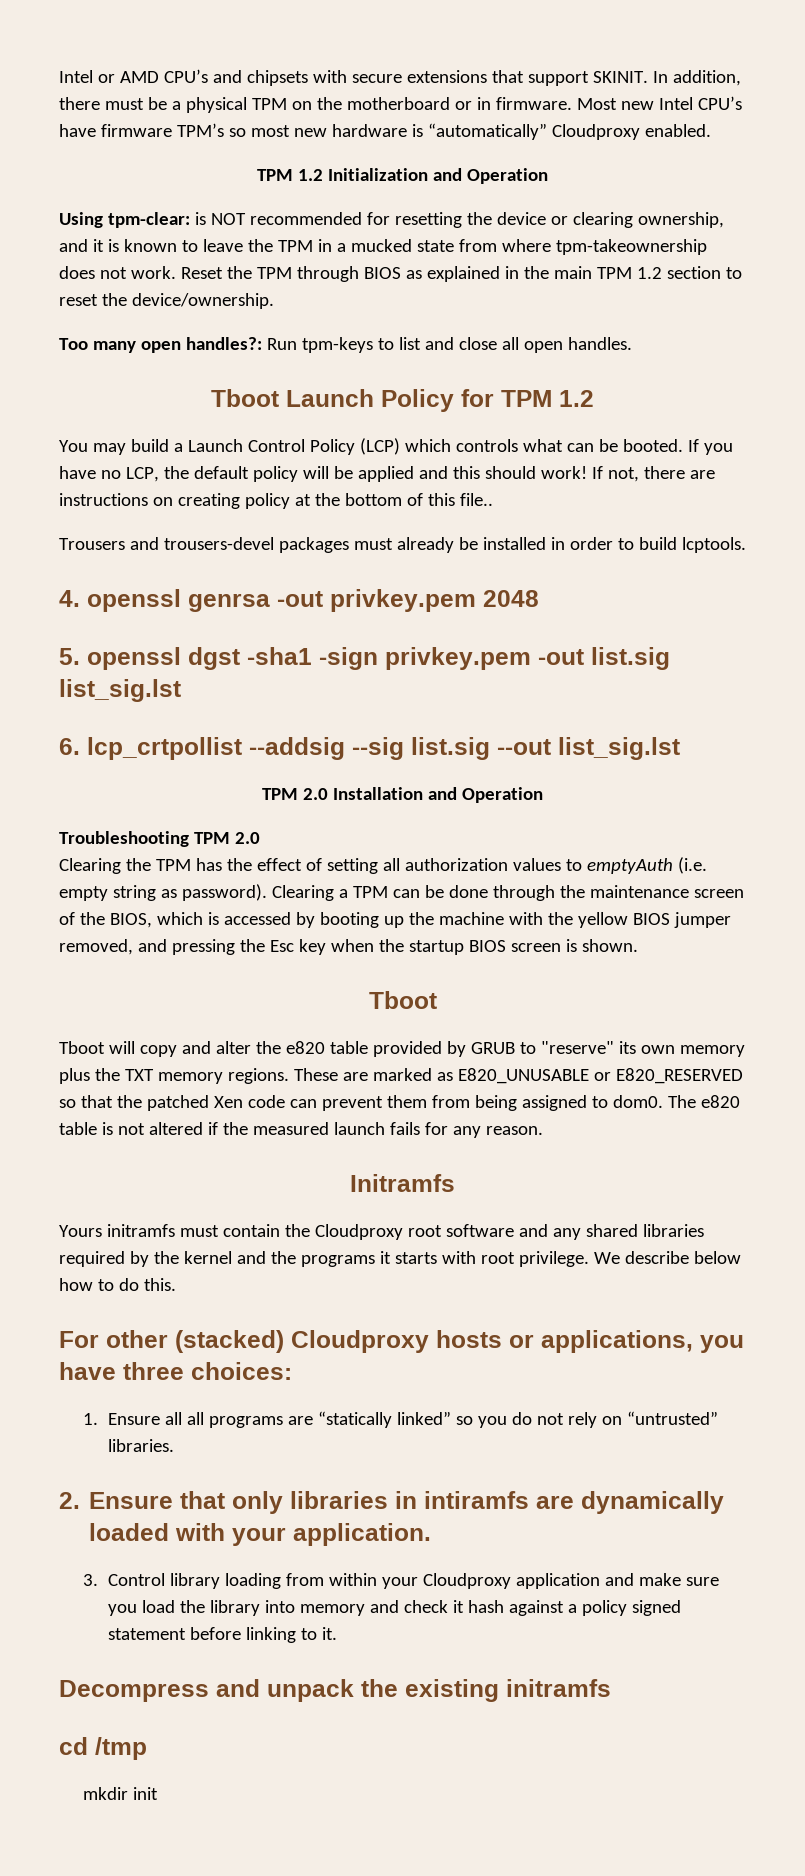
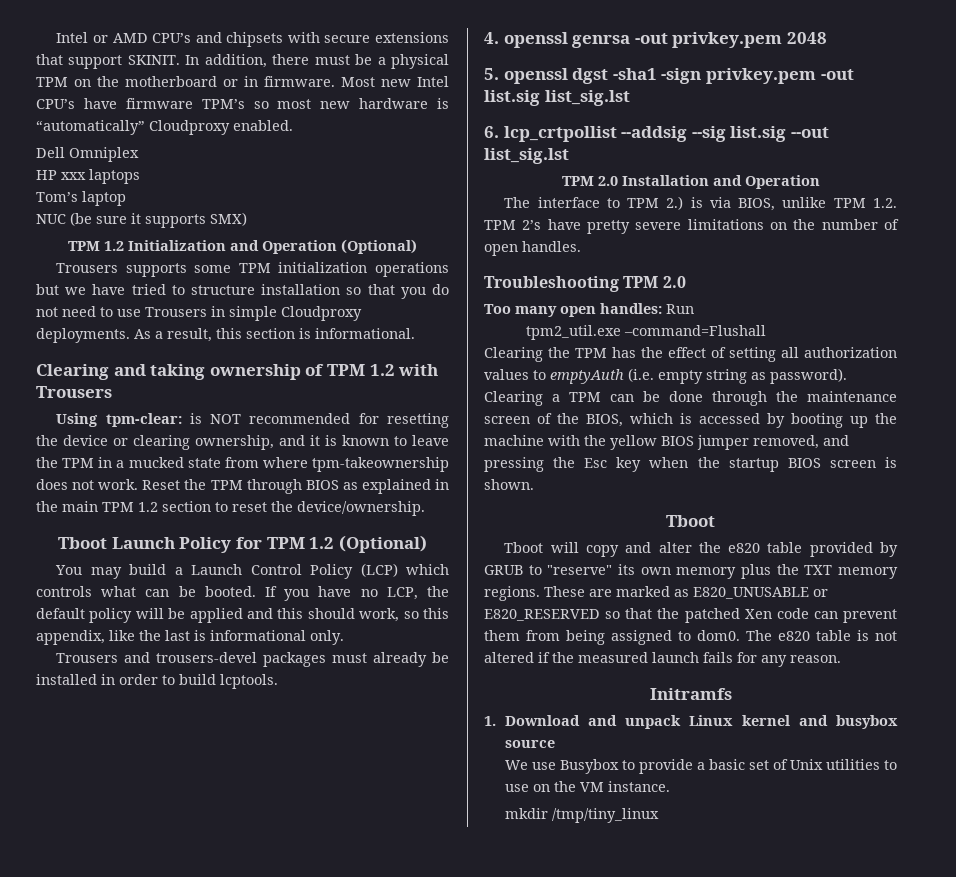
+ Dell Omniplex
+ HP xxx laptops
+ Tom’s laptop
+ NUC (be sure it supports SMX)
- TPM 1.2 Initialization and Operation
+ TPM 1.2 Initialization and Operation (Optional)
+ Trousers supports some TPM initialization operations but we have tried to structure installation so that you do not need to use Trousers in simple Cloudproxy deployments. As a result, this section is informational.
+ Clearing and taking ownership of TPM 1.2 with Trousers
- Too many open handles?: Run tpm-keys to list and close all open handles.
- Tboot Launch Policy for TPM 1.2
+ Tboot Launch Policy for TPM 1.2 (Optional)
- If you have no LCP, the default policy will be applied and this should work! If not, there are instructions on creating policy at the bottom of this file..
+ If you have no LCP, the default policy will be applied and this should work, so this appendix, like the last is informational only.
+ The interface to TPM 2.) is via BIOS, unlike TPM 1.2. TPM 2’s have pretty severe limitations on the number of open handles.
  Troubleshooting TPM 2.0
+ Too many open handles: Run
+ tpm2_util.exe –command=Flushall
- Yours initramfs must contain the Cloudproxy root software and any shared libraries required by the kernel and the programs it starts with root privilege. We describe below how to do this.
- For other (stacked) Cloudproxy hosts or applications, you have three choices:
- 1. Ensure all all programs are “statically linked” so you do not rely on “untrusted” libraries.
- 2. Ensure that only libraries in intiramfs are dynamically loaded with your application.
- 3. Control library loading from within your Cloudproxy application and make sure you load the library into memory and check it hash against a policy signed statement before linking to it.
- Decompress and unpack the existing initramfs
- cd /tmp
+ 1. Download and unpack Linux kernel and busybox source
+ We use Busybox to provide a basic set of Unix utilities to use on the VM instance.
- mkdir init
+ mkdir /tmp/tiny_linux

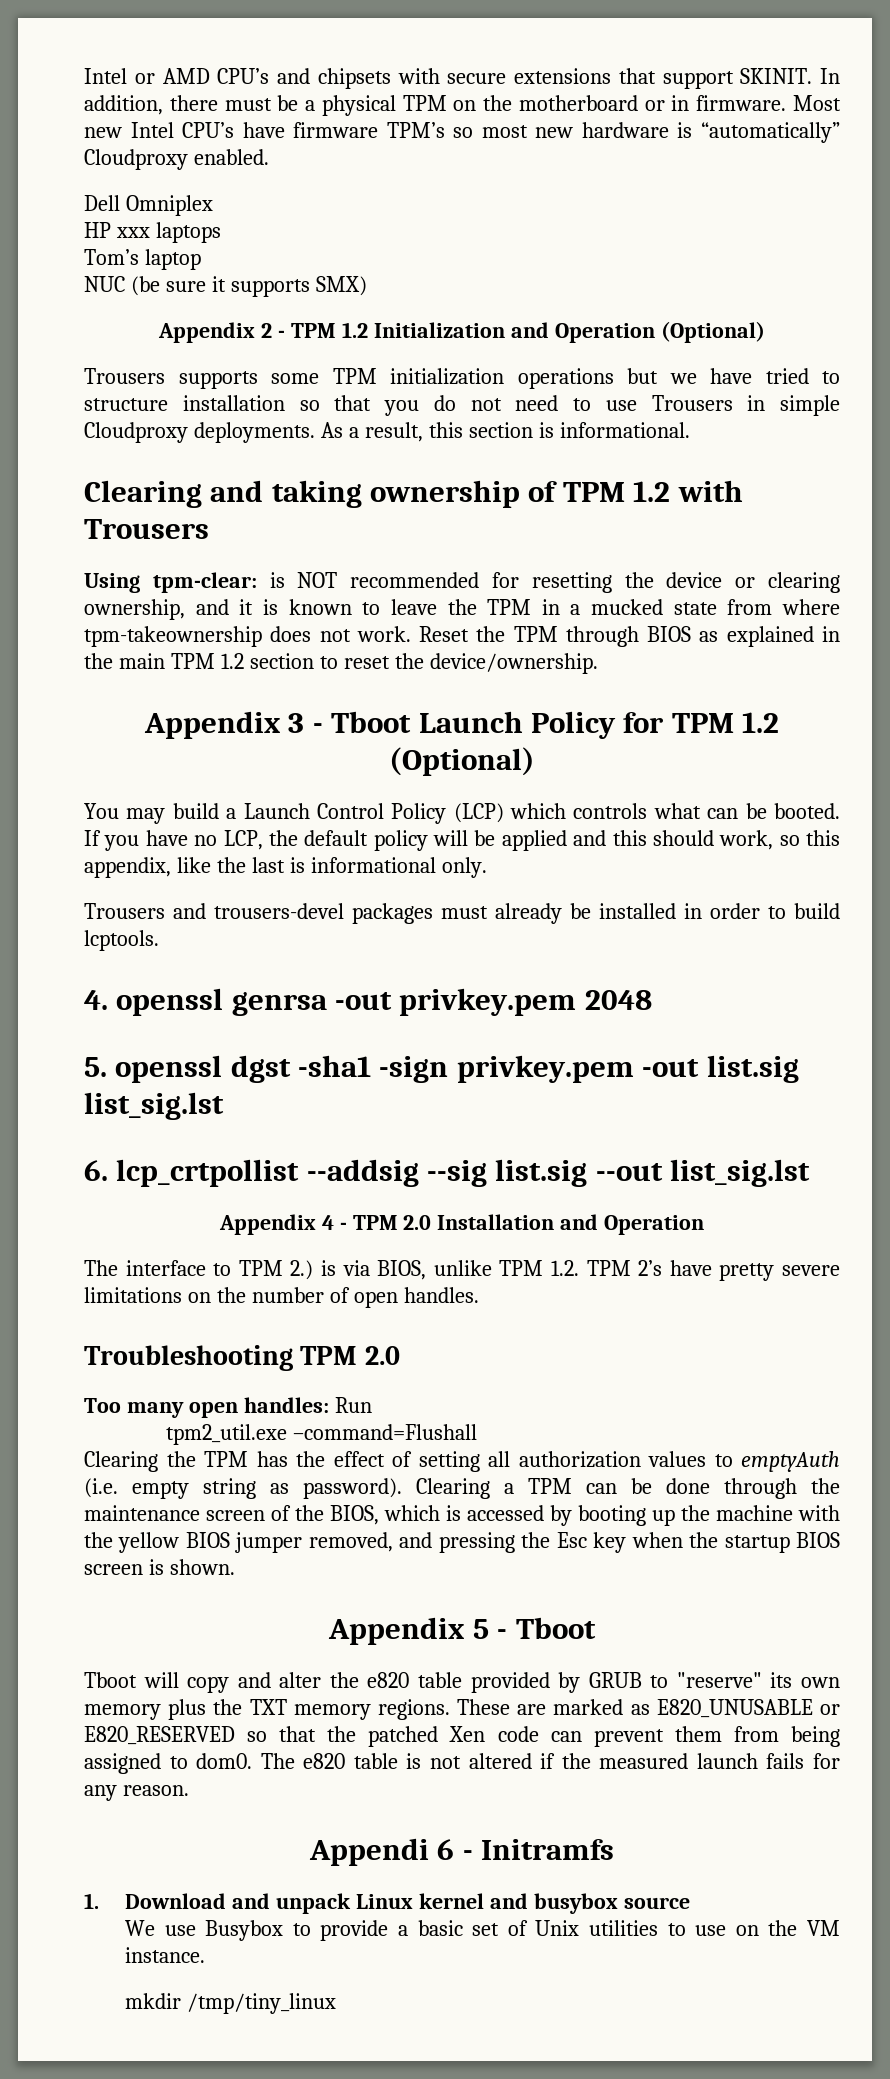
- TPM 1.2 Initialization and Operation (Optional)
+ Appendix 2 - TPM 1.2 Initialization and Operation (Optional)
- Tboot Launch Policy for TPM 1.2 (Optional)
+ Appendix 3 - Tboot Launch Policy for TPM 1.2 (Optional)
- TPM 2.0 Installation and Operation
+ Appendix 4 - TPM 2.0 Installation and Operation
  Clearing a TPM can be done through the maintenance screen of the BIOS, which is accessed by booting up the machine with the yellow BIOS jumper removed, and pressing the Esc key when the startup BIOS screen is shown.
- Tboot
+ Appendix 5 - Tboot
- Initramfs
+ Appendi 6 - Initramfs

